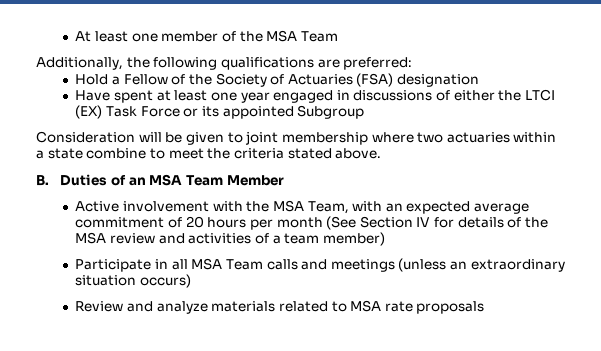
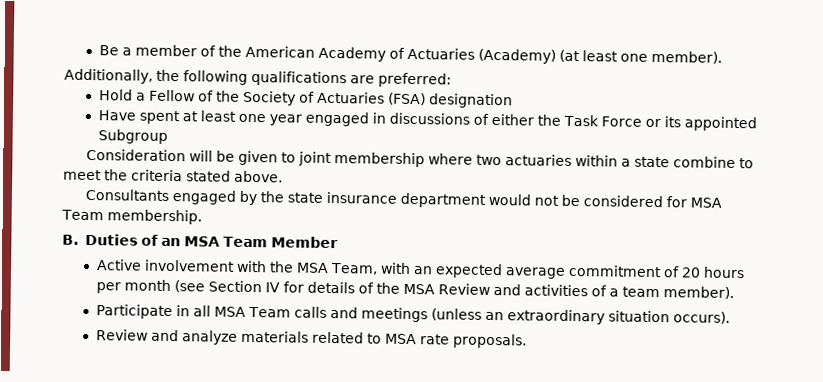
- At least one member of the MSA Team
+ Be a member of the American Academy of Actuaries (Academy) (at least one member).
- Have spent at least one year engaged in discussions of either the LTCI (EX) Task Force or its appointed Subgroup
+ Have spent at least one year engaged in discussions of either the Task Force or its appointed Subgroup
+ Consultants engaged by the state insurance department would not be considered for MSA Team membership.
- Active involvement with the MSA Team, with an expected average commitment of 20 hours per month (See Section IV for details of the MSA review and activities of a team member)
+ Active involvement with the MSA Team, with an expected average commitment of 20 hours per month (see Section IV for details of the MSA Review and activities of a team member).
- Participate in all MSA Team calls and meetings (unless an extraordinary situation occurs)
+ Participate in all MSA Team calls and meetings (unless an extraordinary situation occurs).
- Review and analyze materials related to MSA rate proposals
+ Review and analyze materials related to MSA rate proposals.

